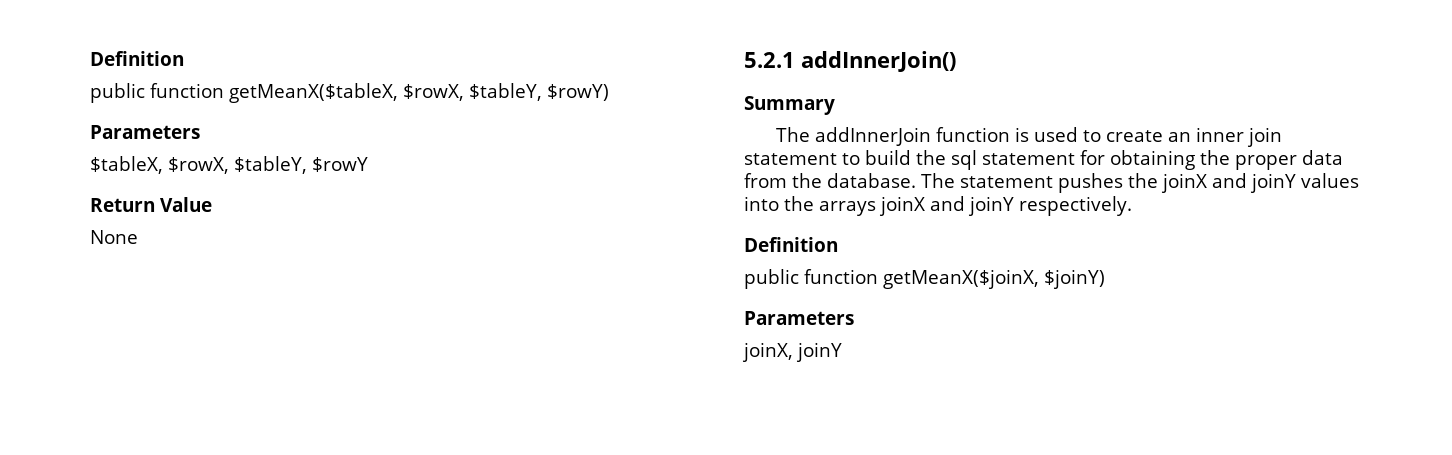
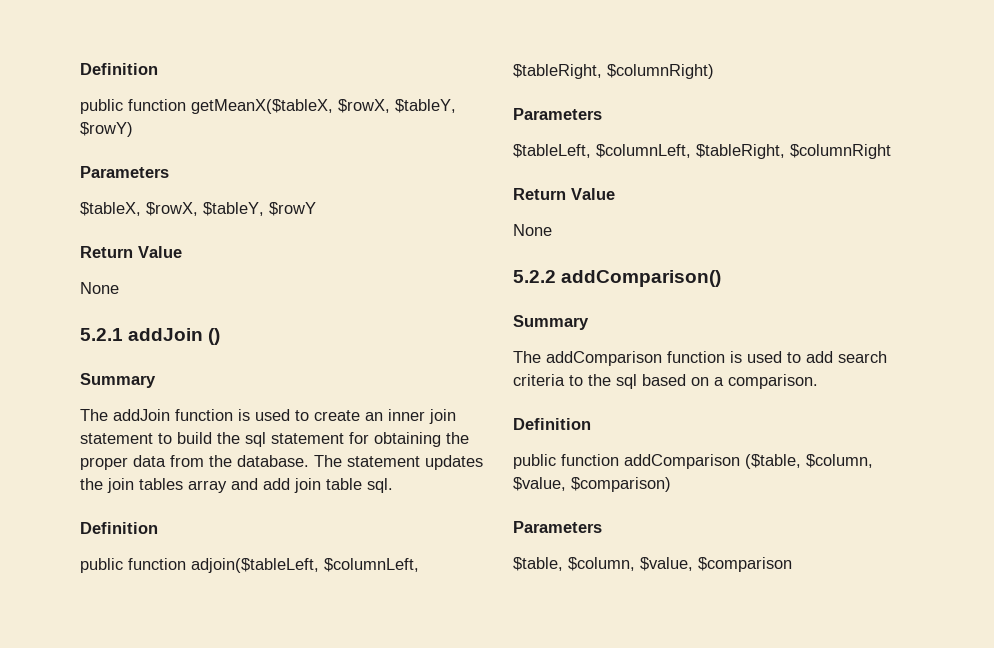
- 5.2.1 addInnerJoin()
+ 5.2.1 addJoin ()
  Summary
- The addInnerJoin function is used to create an inner join statement to build the sql statement for obtaining the proper data from the database.
+ The addJoin function is used to create an inner join statement to build the sql statement for obtaining the proper data from the database.
- The statement pushes the joinX and joinY values into the arrays joinX and joinY respectively.
+ The statement updates the join tables array and add join table sql.
  Definition
- public function getMeanX($joinX, $joinY)
+ public function adjoin($tableLeft, $columnLeft, $tableRight, $columnRight)
  Parameters
- joinX, joinY
+ $tableLeft, $columnLeft, $tableRight, $columnRight
+ Return Value
+ None
+ 5.2.2 addComparison()
+ Summary
+ The addComparison function is used to add search criteria to the sql based on a comparison.
+ Definition
+ public function addComparison ($table, $column, $value, $comparison)
+ Parameters
+ $table, $column, $value, $comparison

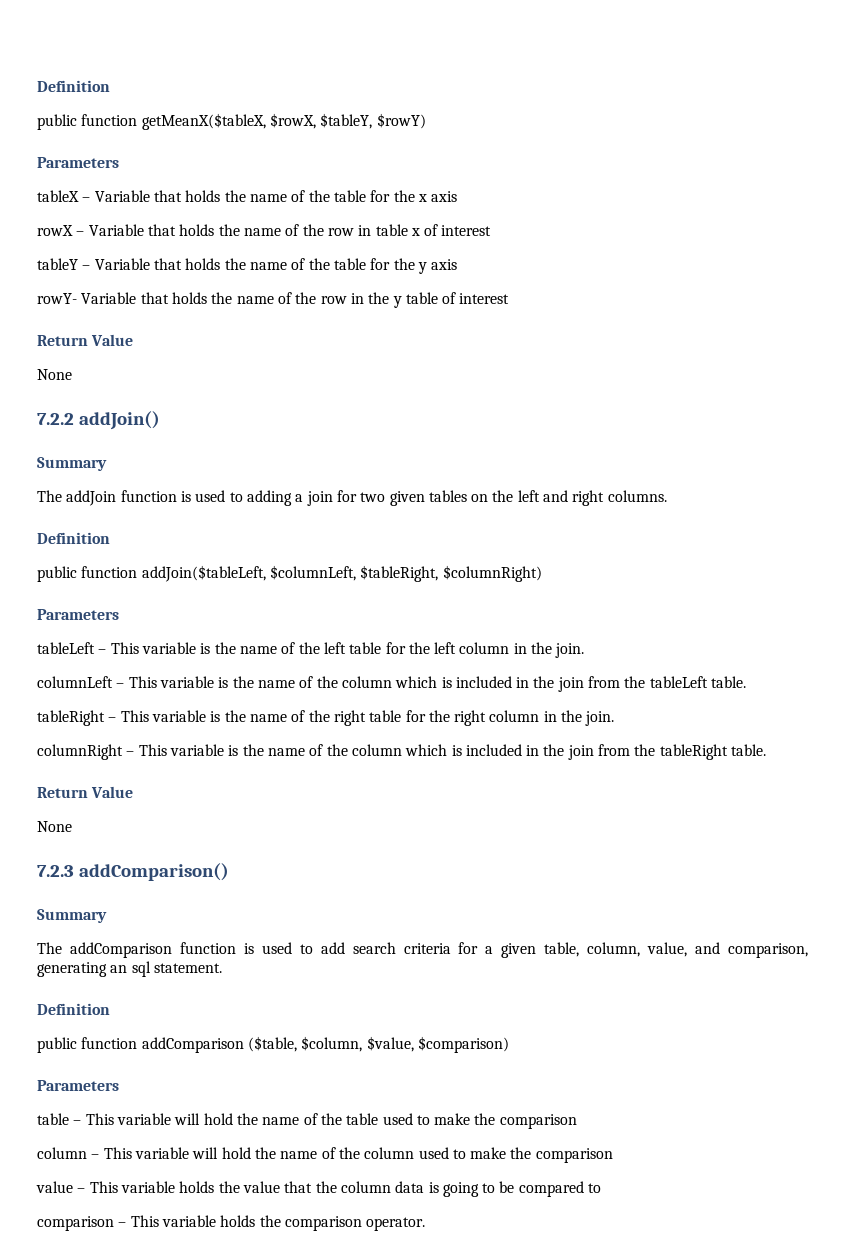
- $tableX, $rowX, $tableY, $rowY
+ tableX – Variable that holds the name of the table for the x axis
+ rowX – Variable that holds the name of the row in table x of interest
+ tableY – Variable that holds the name of the table for the y axis
+ rowY- Variable that holds the name of the row in the y table of interest
  Return Value
  None
- 5.2.1 addJoin ()
+ 7.2.2 addJoin()
- The addJoin function is used to create an inner join statement to build the sql statement for obtaining the proper data from the database. The statement updates the join tables array and add join table sql.
+ The addJoin function is used to adding a join for two given tables on the left and right columns.
  Definition
- public function adjoin($tableLeft, $columnLeft, $tableRight, $columnRight)
+ public function addJoin($tableLeft, $columnLeft, $tableRight, $columnRight)
- $tableLeft, $columnLeft, $tableRight, $columnRight
+ tableLeft – This variable is the name of the left table for the left column in the join.
+ columnLeft – This variable is the name of the column which is included in the join from the tableLeft table.
+ tableRight – This variable is the name of the right table for the right column in the join.
+ columnRight – This variable is the name of the column which is included in the join from the tableRight table.
  Return Value
  None
- 5.2.2 addComparison()
+ 7.2.3 addComparison()
- The addComparison function is used to add search criteria to the sql based on a comparison.
+ The addComparison function is used to add search criteria for a given table, column, value, and comparison, generating an sql statement.
- $table, $column, $value, $comparison
+ table – This variable will hold the name of the table used to make the comparison
+ column – This variable will hold the name of the column used to make the comparison
+ value – This variable holds the value that the column data is going to be compared to
+ comparison – This variable holds the comparison operator.

